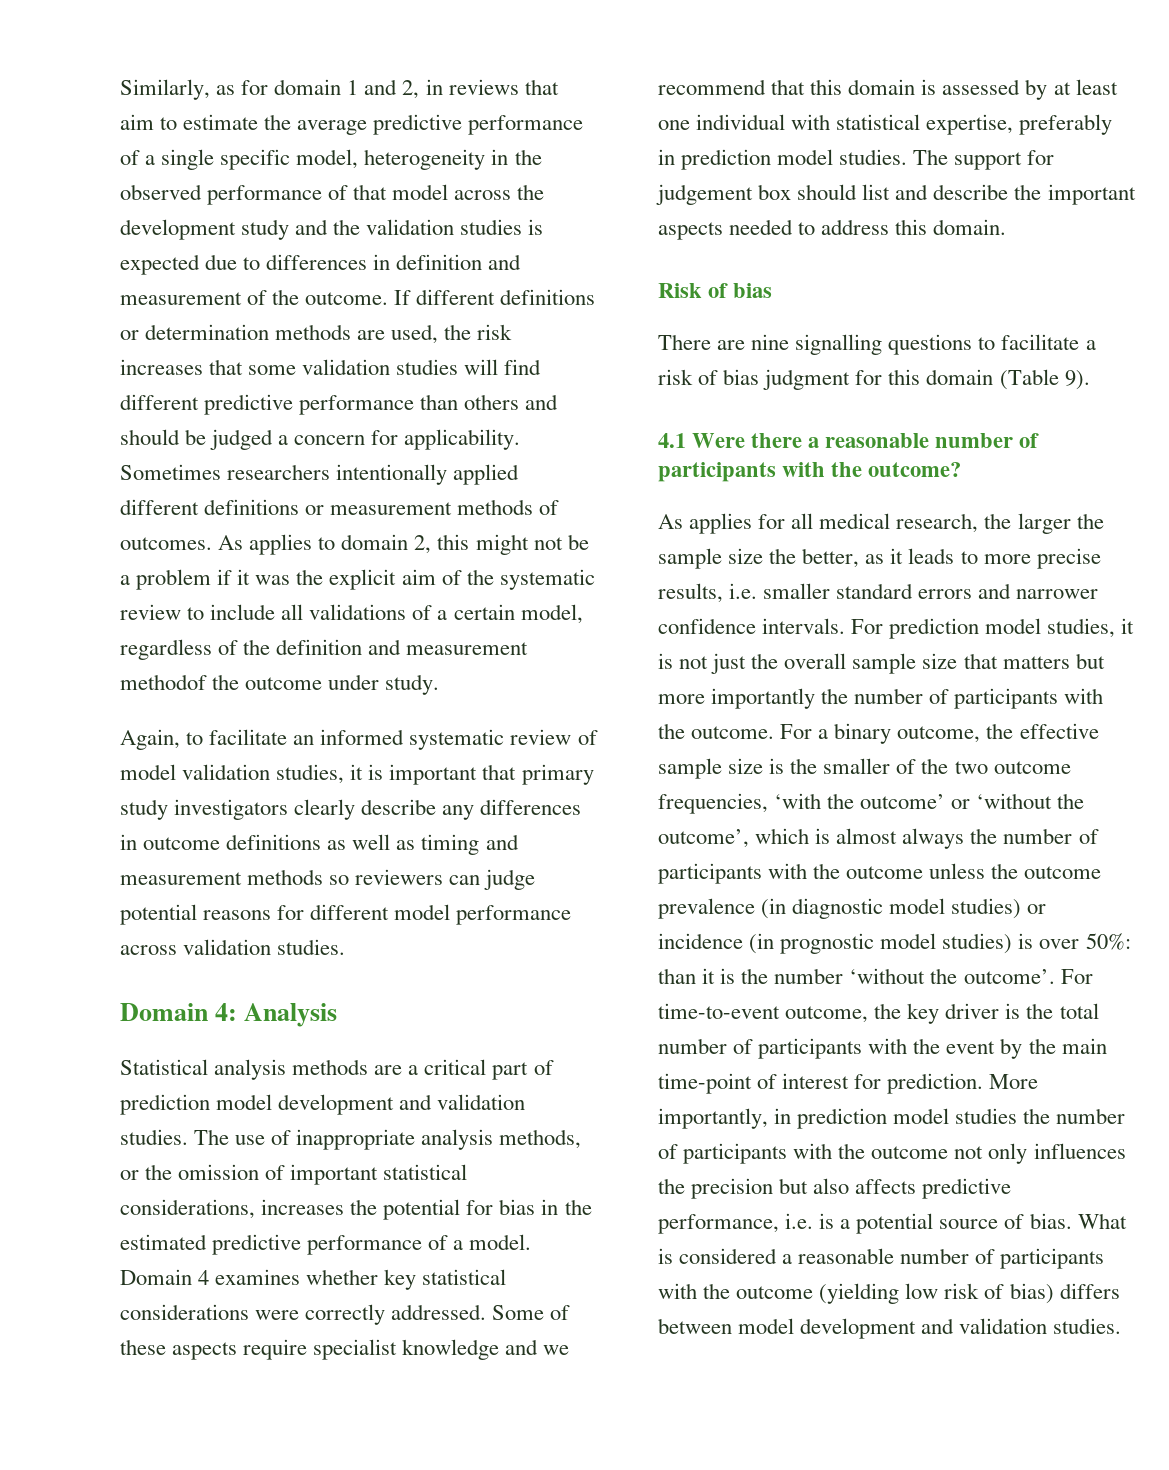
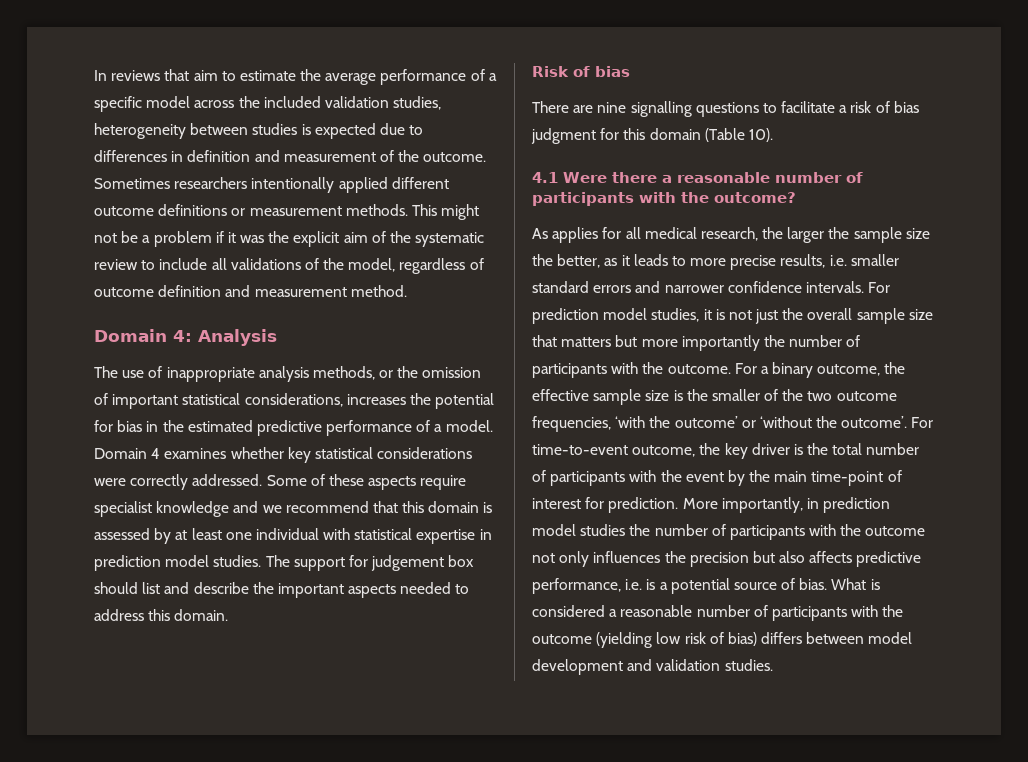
- Similarly, as for domain 1 and 2, in reviews that aim to estimate the average predictive performance of a single specific model, heterogeneity in the observed performance of that model across the development study and the validation studies is expected due to differences in definition and measurement of the outcome.
+ In reviews that aim to estimate the average performance of a specific model across the included validation studies, heterogeneity between studies is expected due to differences in definition and measurement of the outcome.
- If different definitions or determination methods are used, the risk increases that some validation studies will find different predictive performance than others and should be judged a concern for applicability.
- Sometimes researchers intentionally applied different definitions or measurement methods of outcomes. As applies to domain 2, this might not be a problem if it was the explicit aim of the systematic review to include all validations of a certain model, regardless of the definition and measurement methodof the outcome under study.
- Again, to facilitate an informed systematic review of model validation studies, it is important that primary study investigators clearly describe any differences in outcome definitions as well as timing and measurement methods so reviewers can judge potential reasons for different model performance across validation studies.
+ Sometimes researchers intentionally applied different outcome definitions or measurement methods. This might not be a problem if it was the explicit aim of the systematic review to include all validations of the model, regardless of outcome definition and measurement method.
  Domain 4: Analysis
- Statistical analysis methods are a critical part of prediction model development and validation studies. The use of inappropriate analysis methods, or the omission of important statistical considerations, increases the potential for bias in the estimated predictive performance of a model.
+ The use of inappropriate analysis methods, or the omission of important statistical considerations, increases the potential for bias in the estimated predictive performance of a model.
- Some of these aspects require specialist knowledge and we recommend that this domain is assessed by at least one individual with statistical expertise, preferably in prediction model studies.
+ Some of these aspects require specialist knowledge and we recommend that this domain is assessed by at least one individual with statistical expertise in prediction model studies.
- There are nine signalling questions to facilitate a risk of bias judgment for this domain (Table 9).
+ There are nine signalling questions to facilitate a risk of bias judgment for this domain (Table 10).
- For a binary outcome, the effective sample size is the smaller of the two outcome frequencies, ‘with the outcome’ or ‘without the outcome’, which is almost always the number of participants with the outcome unless the outcome prevalence (in diagnostic model studies) or incidence (in prognostic model studies) is over 50%: than it is the number ‘without the outcome’.
+ For a binary outcome, the effective sample size is the smaller of the two outcome frequencies, ‘with the outcome’ or ‘without the outcome’.

